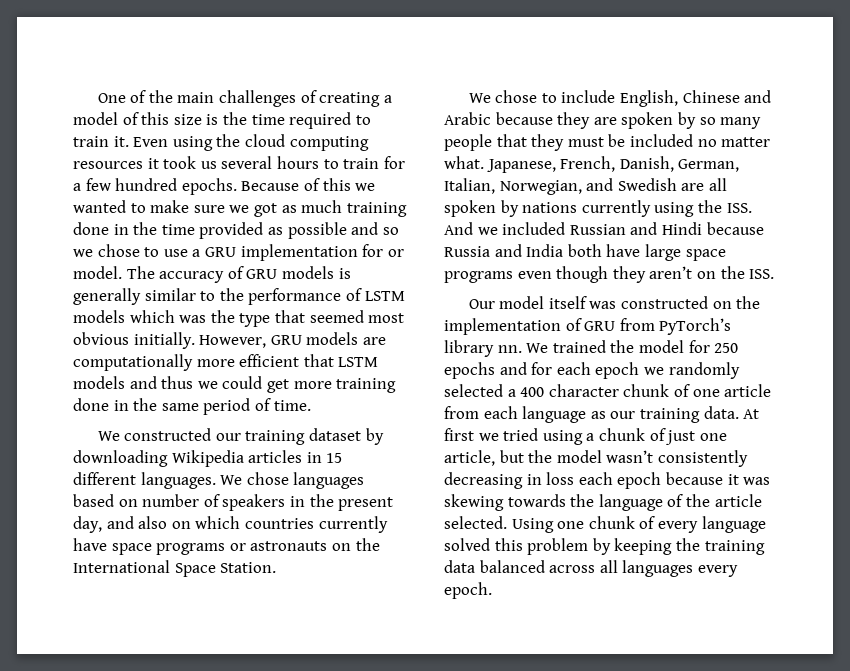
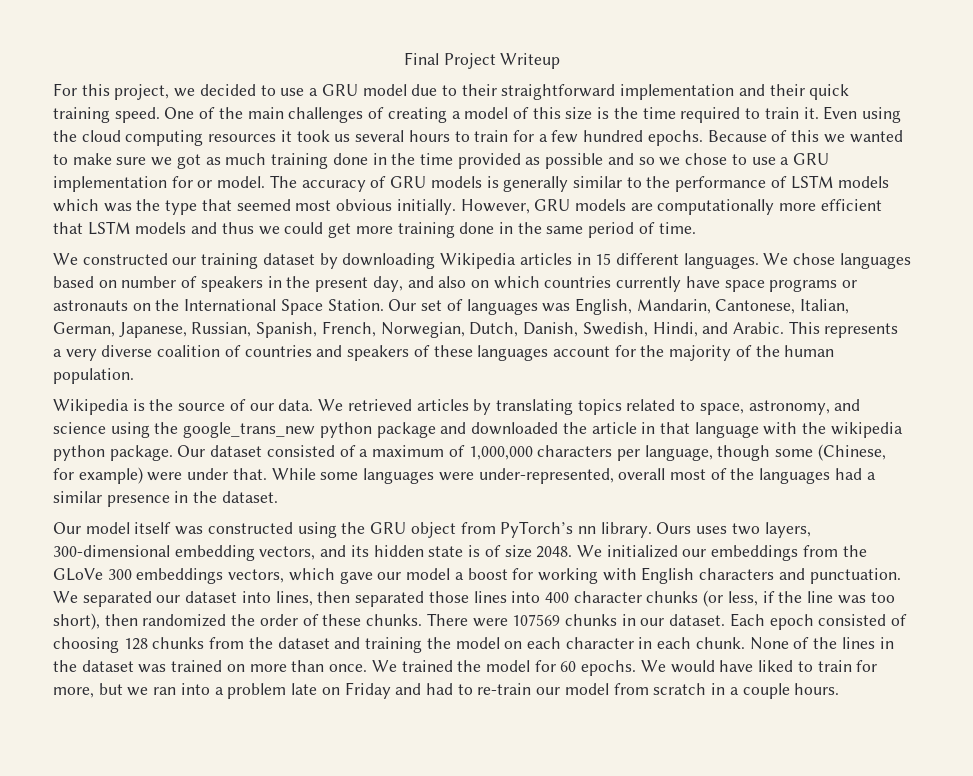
+ Final Project Writeup
+ For this project, we decided to use a GRU model due to their straightforward implementation and their quick training speed.
- We chose languages based on number of speakers in the present day, and also on which countries currently have space programs or astronauts on the International Space Station.
- We chose to include English, Chinese and Arabic because they are spoken by so many people that they must be included no matter what. Japanese, French, Danish, German, Italian, Norwegian, and Swedish are all spoken by nations currently using the ISS. And we included Russian and Hindi because Russia and India both have large space programs even though they aren’t on the ISS.
+ We chose languages based on number of speakers in the present day, and also on which countries currently have space programs or astronauts on the International Space Station. Our set of languages was English, Mandarin, Cantonese, Italian, German, Japanese, Russian, Spanish, French, Norwegian, Dutch, Danish, Swedish, Hindi, and Arabic. This represents a very diverse coalition of countries and speakers of these languages account for the majority of the human population.
+ Wikipedia is the source of our data. We retrieved articles by translating topics related to space, astronomy, and science using the google_trans_new python package and downloaded the article in that language with the wikipedia python package. Our dataset consisted of a maximum of 1,000,000 characters per language, though some (Chinese, for example) were under that. While some languages were under-represented, overall most of the languages had a similar presence in the dataset.
- Our model itself was constructed on the implementation of GRU from PyTorch’s library nn.
+ Our model itself was constructed using the GRU object from PyTorch’s nn library. Ours uses two layers, 300-dimensional embedding vectors, and its hidden state is of size 2048. We initialized our embeddings from the GLoVe 300 embeddings vectors, which gave our model a boost for working with English characters and punctuation. We separated our dataset into lines, then separated those lines into 400 character chunks (or less, if the line was too short), then randomized the order of these chunks. There were 107569 chunks in our dataset. Each epoch consisted of choosing 128 chunks from the dataset and training the model on each character in each chunk. None of the lines in the dataset was trained on more than once.
- We trained the model for 250 epochs and for each epoch we randomly selected a 400 character chunk of one article from each language as our training data. At first we tried using a chunk of just one article, but the model wasn’t consistently decreasing in loss each epoch because it was skewing towards the language of the article selected. Using one chunk of every language solved this problem by keeping the training data balanced across all languages every epoch.
+ We trained the model for 60 epochs. We would have liked to train for more, but we ran into a problem late on Friday and had to re-train our model from scratch in a couple hours.

